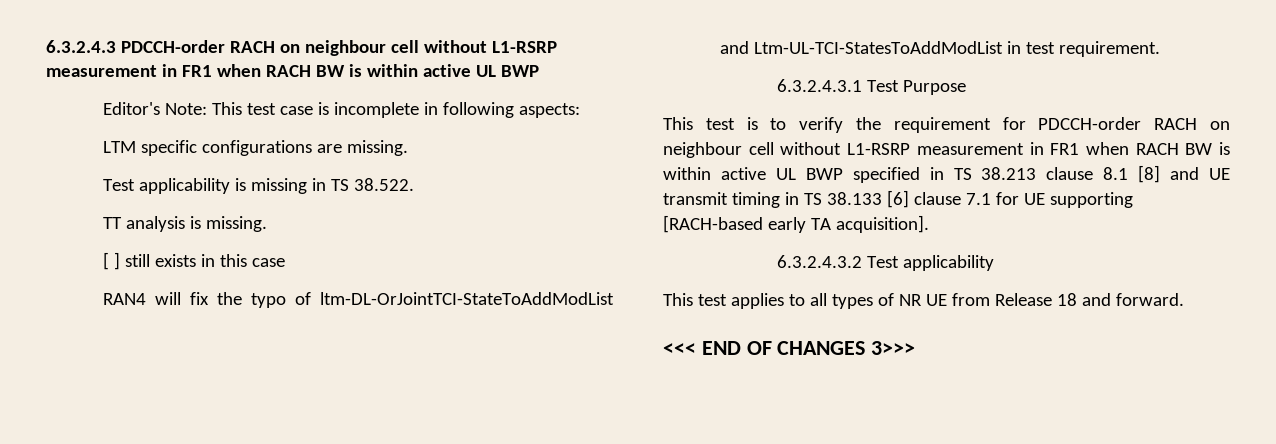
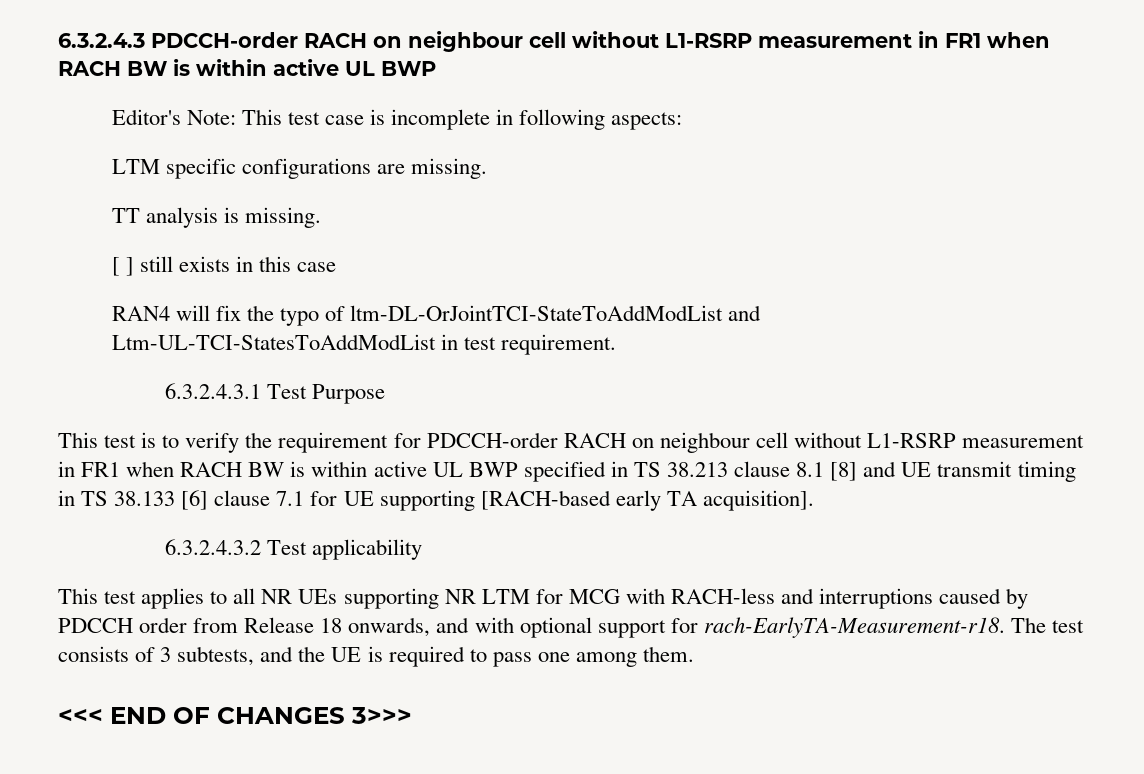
- Test applicability is missing in TS 38.522.
- This test applies to all types of NR UE from Release 18 and forward.
+ This test applies to all NR UEs supporting NR LTM for MCG with RACH-less and interruptions caused by PDCCH order from Release 18 onwards, and with optional support for rach-EarlyTA-Measurement-r18. The test consists of 3 subtests, and the UE is required to pass one among them.

